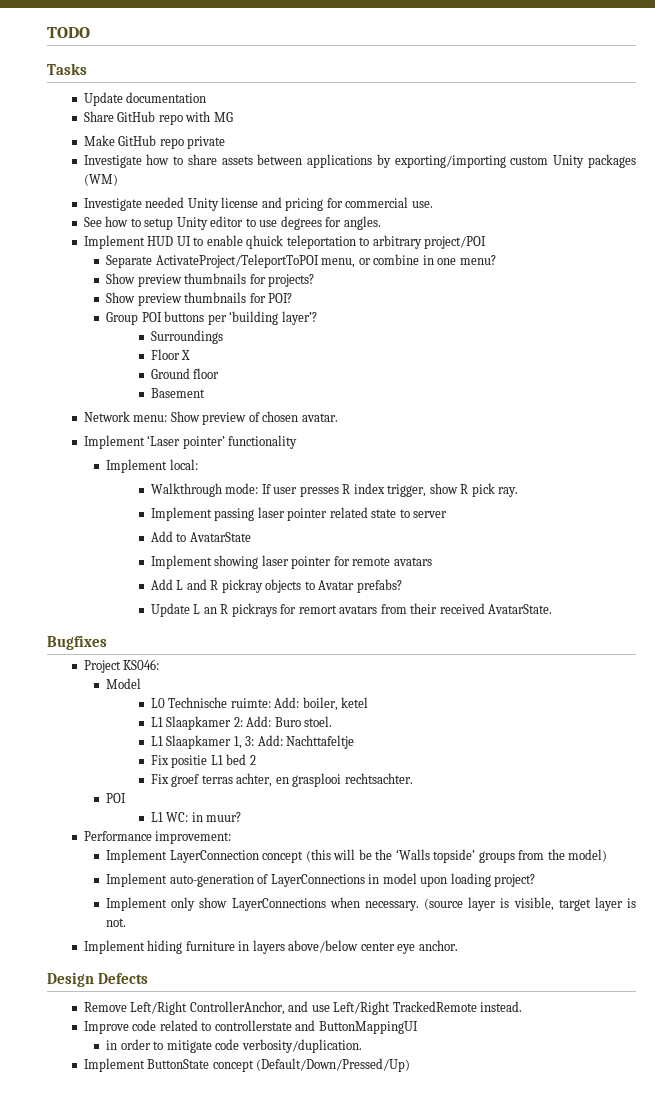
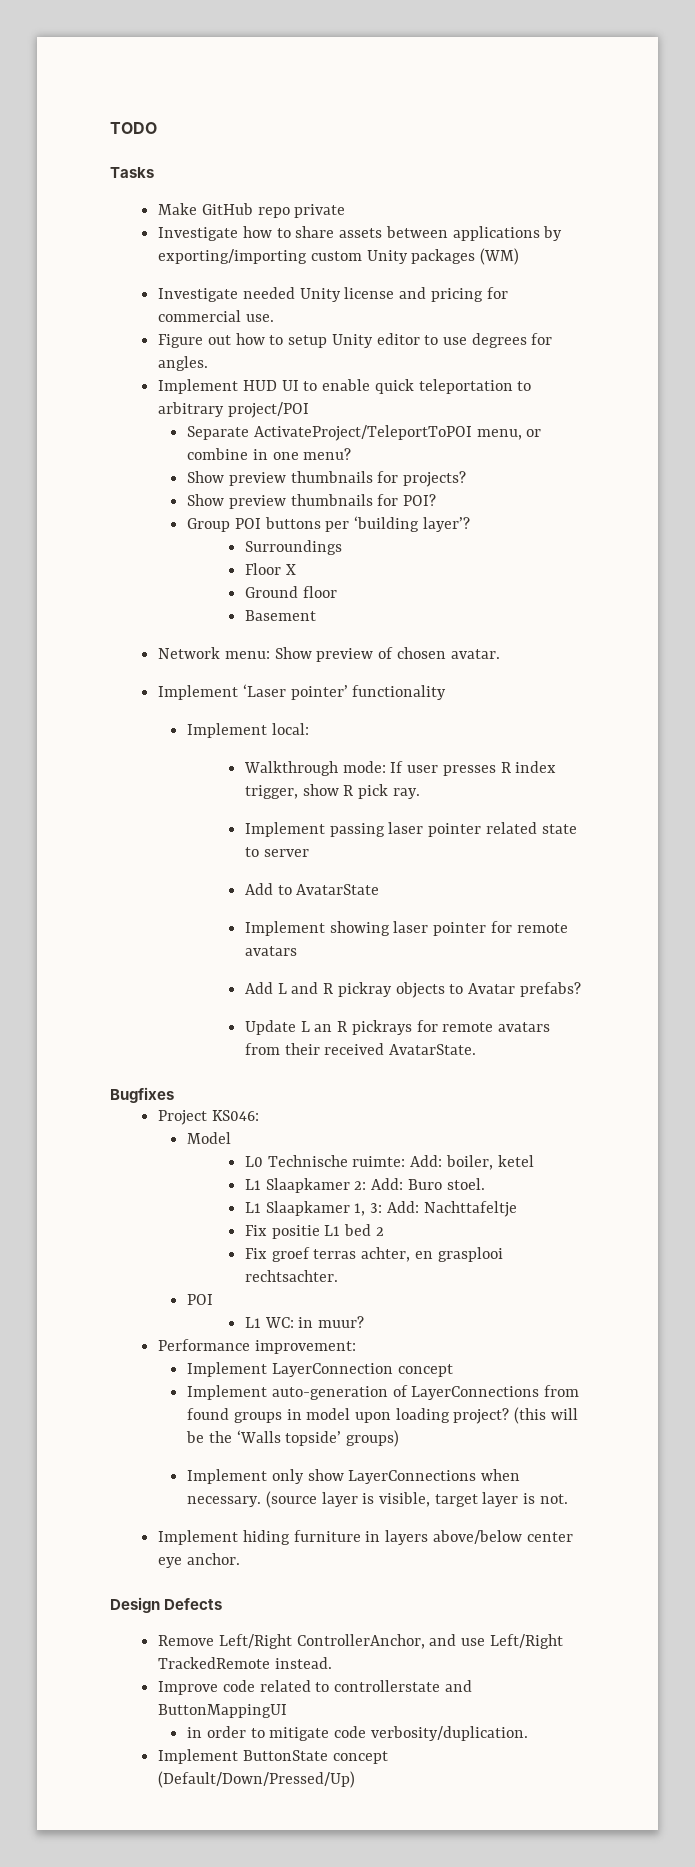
- Update documentation
- Share GitHub repo with MG
- See how to setup Unity editor to use degrees for angles.
+ Figure out how to setup Unity editor to use degrees for angles.
- Implement HUD UI to enable qhuick teleportation to arbitrary project/POI
+ Implement HUD UI to enable quick teleportation to arbitrary project/POI
- Update L an R pickrays for remort avatars from their received AvatarState.
+ Update L an R pickrays for remote avatars from their received AvatarState.
- Implement LayerConnection concept (this will be the ‘Walls topside’ groups from the model)
- Implement auto-generation of LayerConnections in model upon loading project?
+ Implement LayerConnection concept
+ Implement auto-generation of LayerConnections from found groups in model upon loading project? (this will be the ‘Walls topside’ groups)

